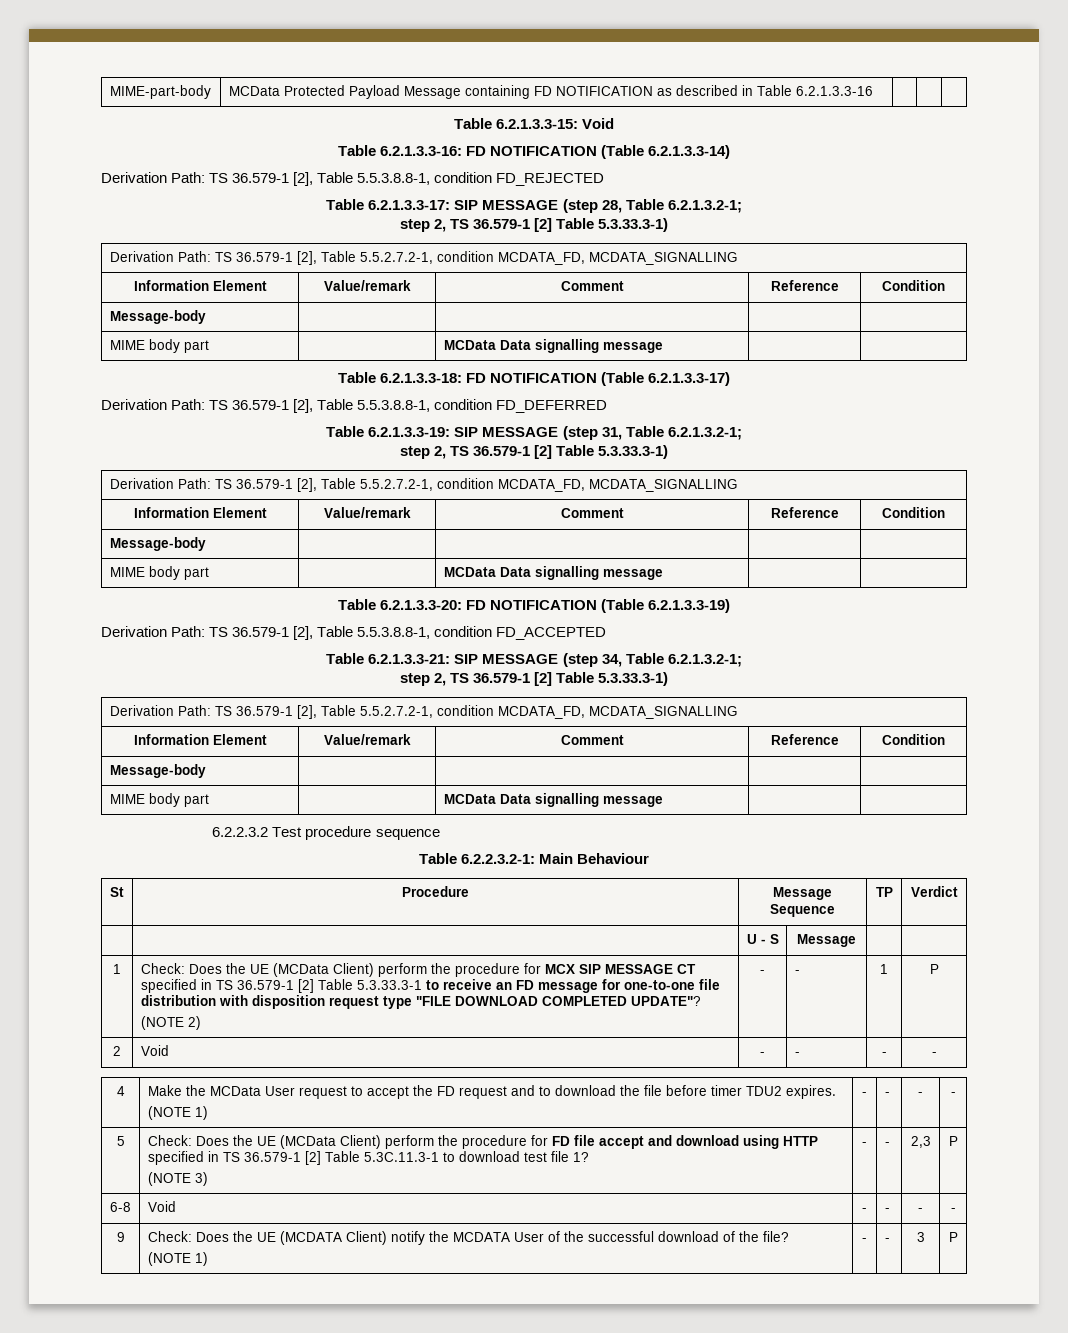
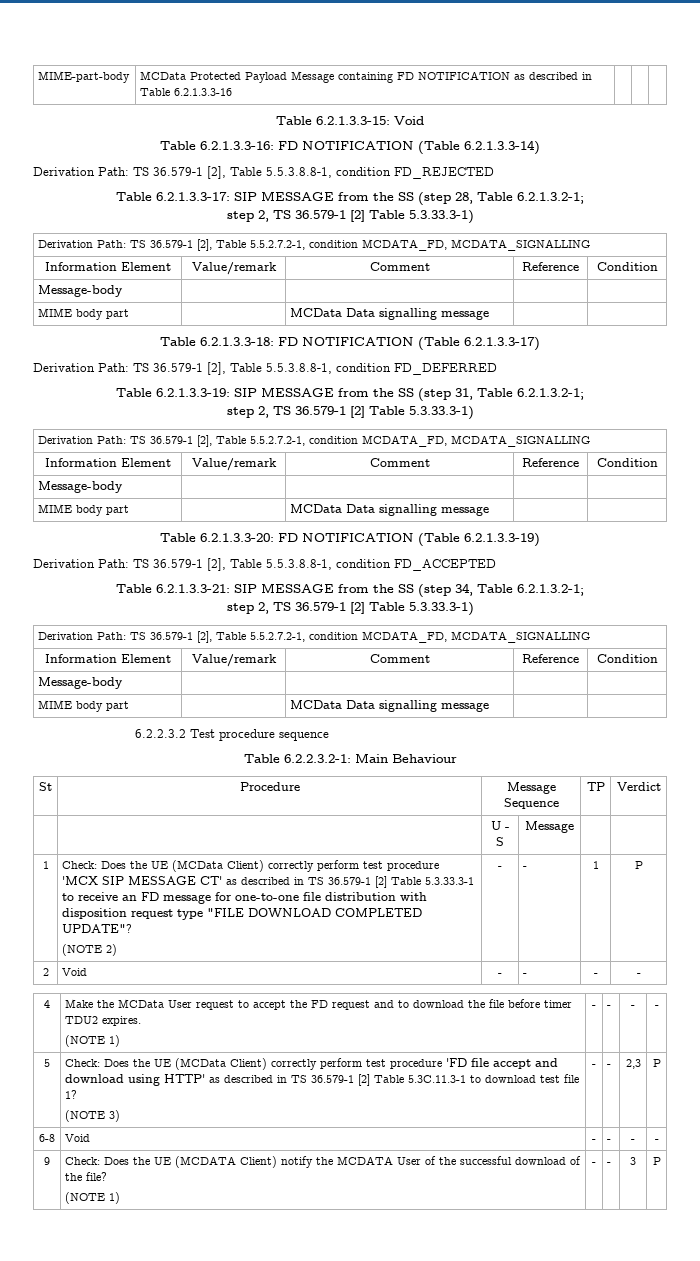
- Table 6.2.1.3.3-17: SIP MESSAGE (step 28, Table 6.2.1.3.2-1;
+ Table 6.2.1.3.3-17: SIP MESSAGE from the SS (step 28, Table 6.2.1.3.2-1;
- Table 6.2.1.3.3-19: SIP MESSAGE (step 31, Table 6.2.1.3.2-1;
+ Table 6.2.1.3.3-19: SIP MESSAGE from the SS (step 31, Table 6.2.1.3.2-1;
- Table 6.2.1.3.3-21: SIP MESSAGE (step 34, Table 6.2.1.3.2-1;
+ Table 6.2.1.3.3-21: SIP MESSAGE from the SS (step 34, Table 6.2.1.3.2-1;
- Check: Does the UE (MCData Client) perform the procedure for MCX SIP MESSAGE CT specified in TS 36.579-1 [2] Table 5.3.33.3-1 to receive an FD message for one-to-one file distribution with disposition request type "FILE DOWNLOAD COMPLETED UPDATE"?
+ Check: Does the UE (MCData Client) correctly perform test procedure 'MCX SIP MESSAGE CT' as described in TS 36.579-1 [2] Table 5.3.33.3-1 to receive an FD message for one-to-one file distribution with disposition request type "FILE DOWNLOAD COMPLETED UPDATE"?
- 5 | Check: Does the UE (MCData Client) perform the procedure for FD file accept and download using HTTP specified in TS 36.579-1 [2] Table 5.3C.11.3-1 to download test file 1?
+ 5 | Check: Does the UE (MCData Client) correctly perform test procedure 'FD file accept and download using HTTP' as described in TS 36.579-1 [2] Table 5.3C.11.3-1 to download test file 1?

